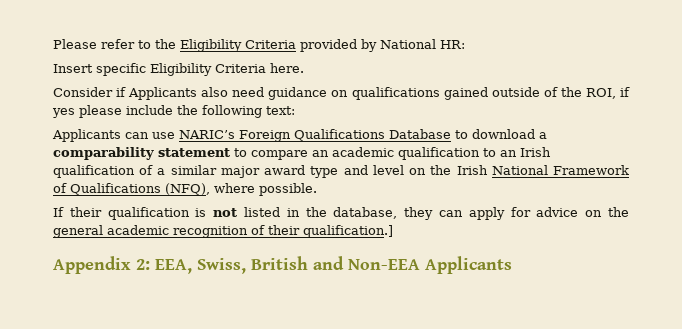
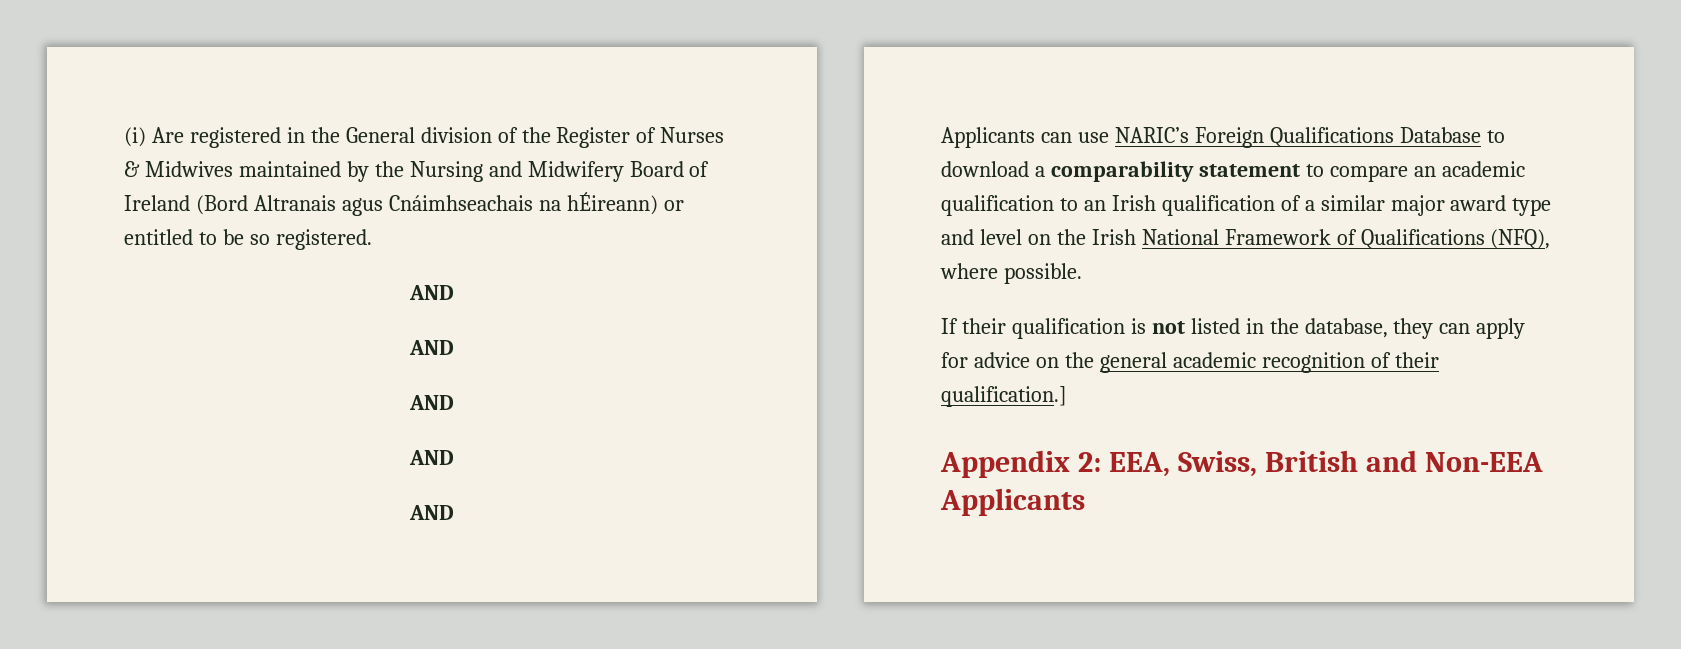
- Please refer to the Eligibility Criteria provided by National HR:
- Insert specific Eligibility Criteria here.
- Consider if Applicants also need guidance on qualifications gained outside of the ROI, if yes please include the following text:
+ (i) Are registered in the General division of the Register of Nurses & Midwives maintained by the Nursing and Midwifery Board of Ireland (Bord Altranais agus Cnáimhseachais na hÉireann) or entitled to be so registered.
+ AND
+ AND
+ AND
+ AND
+ AND

